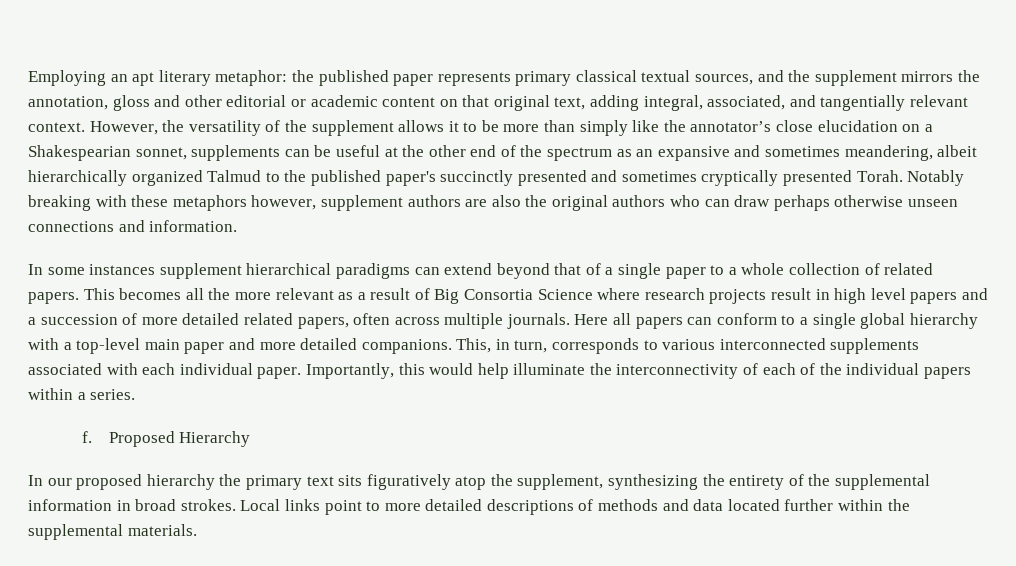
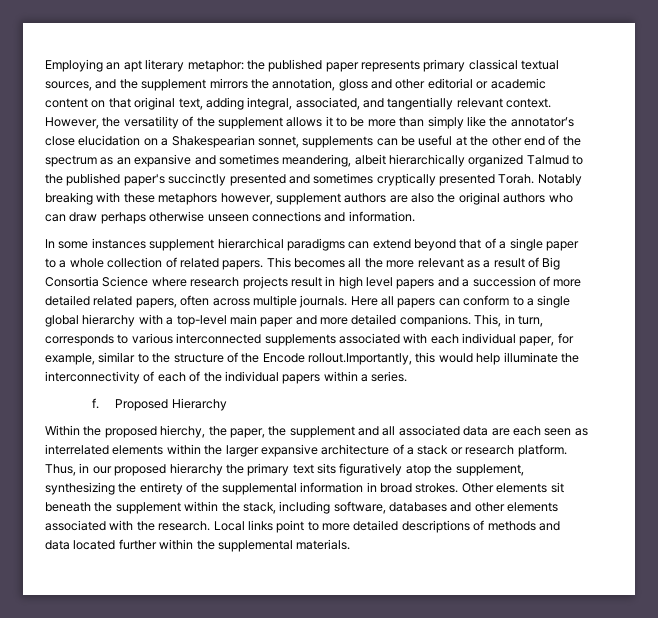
- This, in turn, corresponds to various interconnected supplements associated with each individual paper. Importantly, this would help illuminate the interconnectivity of each of the individual papers within a series.
+ This, in turn, corresponds to various interconnected supplements associated with each individual paper, for example, similar to the structure of the Encode rollout.Importantly, this would help illuminate the interconnectivity of each of the individual papers within a series.
- In our proposed hierarchy the primary text sits figuratively atop the supplement, synthesizing the entirety of the supplemental information in broad strokes.
+ Within the proposed hierchy, the paper, the supplement and all associated data are each seen as interrelated elements within the larger expansive architecture of a stack or research platform. Thus, in our proposed hierarchy the primary text sits figuratively atop the supplement, synthesizing the entirety of the supplemental information in broad strokes.
+ Other elements sit beneath the supplement within the stack, including software, databases and other elements associated with the research.

